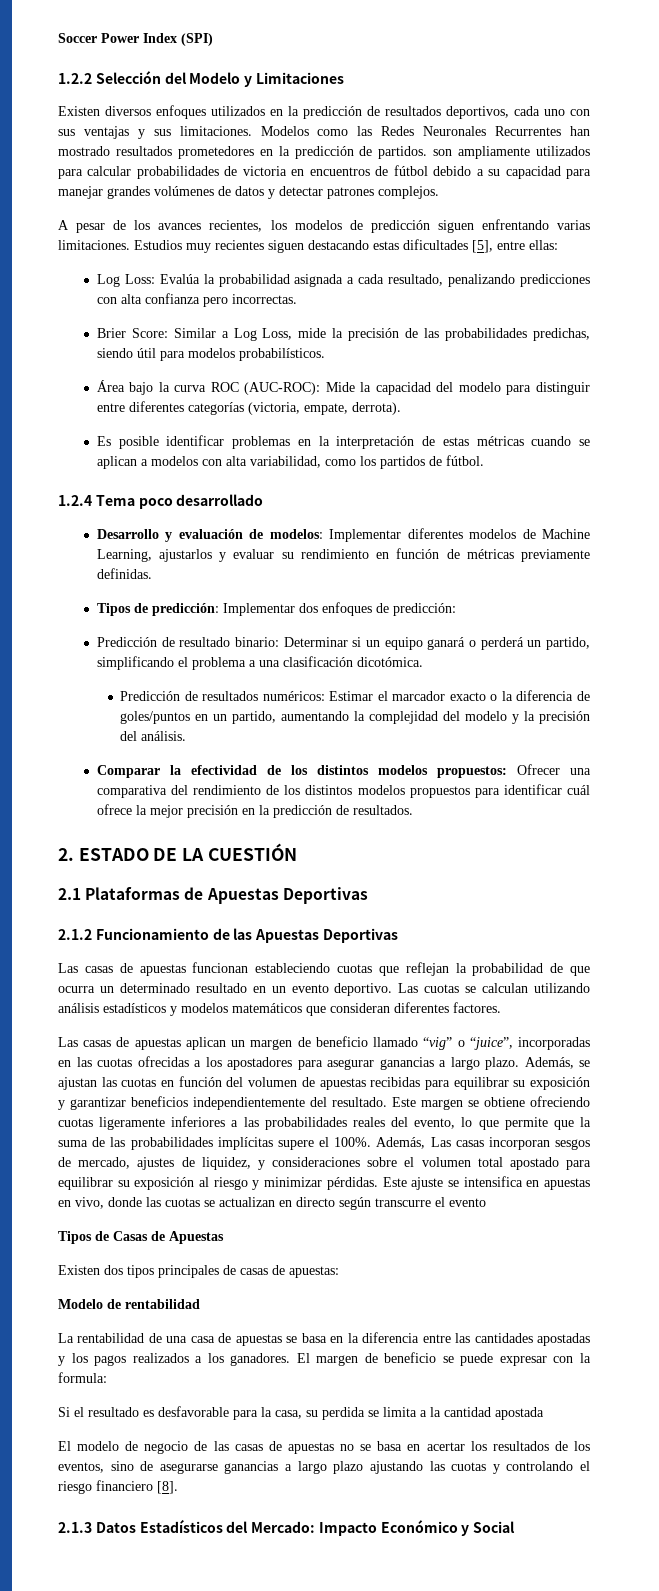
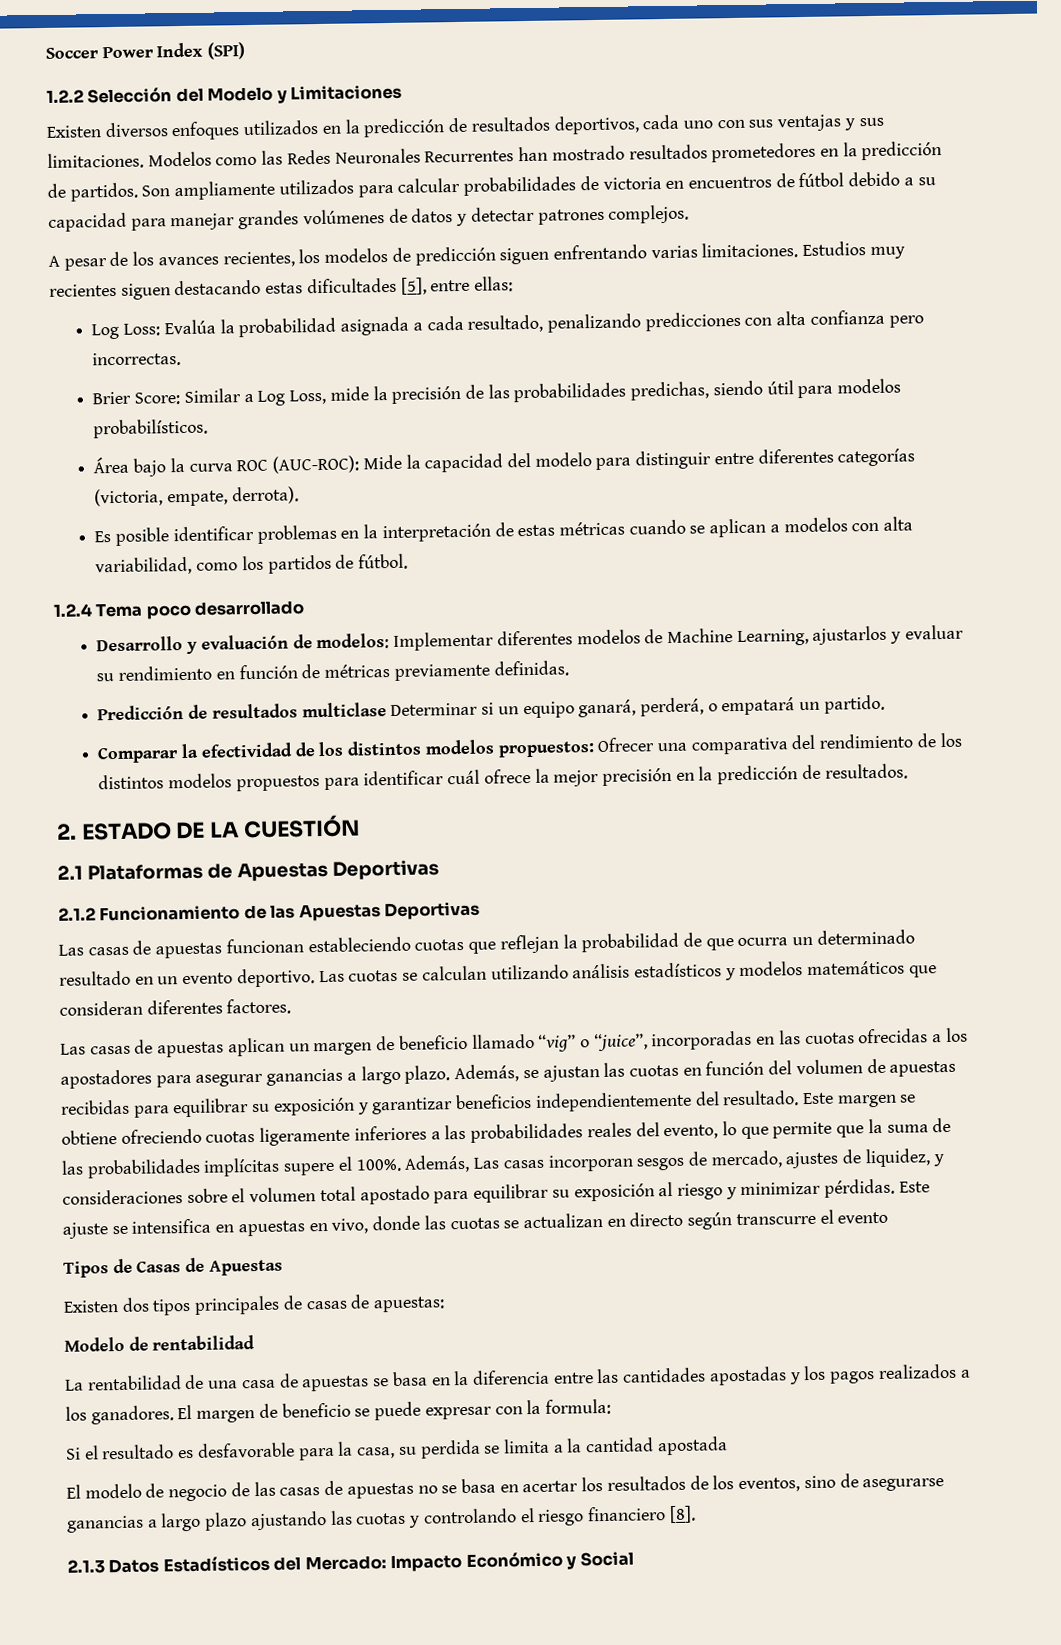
- Modelos como las Redes Neuronales Recurrentes han mostrado resultados prometedores en la predicción de partidos. son ampliamente utilizados para calcular probabilidades de victoria en encuentros de fútbol debido a su capacidad para manejar grandes volúmenes de datos y detectar patrones complejos.
+ Modelos como las Redes Neuronales Recurrentes han mostrado resultados prometedores en la predicción de partidos. Son ampliamente utilizados para calcular probabilidades de victoria en encuentros de fútbol debido a su capacidad para manejar grandes volúmenes de datos y detectar patrones complejos.
- Tipos de predicción: Implementar dos enfoques de predicción:
- Predicción de resultado binario: Determinar si un equipo ganará o perderá un partido, simplificando el problema a una clasificación dicotómica.
- Predicción de resultados numéricos: Estimar el marcador exacto o la diferencia de goles/puntos en un partido, aumentando la complejidad del modelo y la precisión del análisis.
+ Predicción de resultados multiclase Determinar si un equipo ganará, perderá, o empatará un partido.

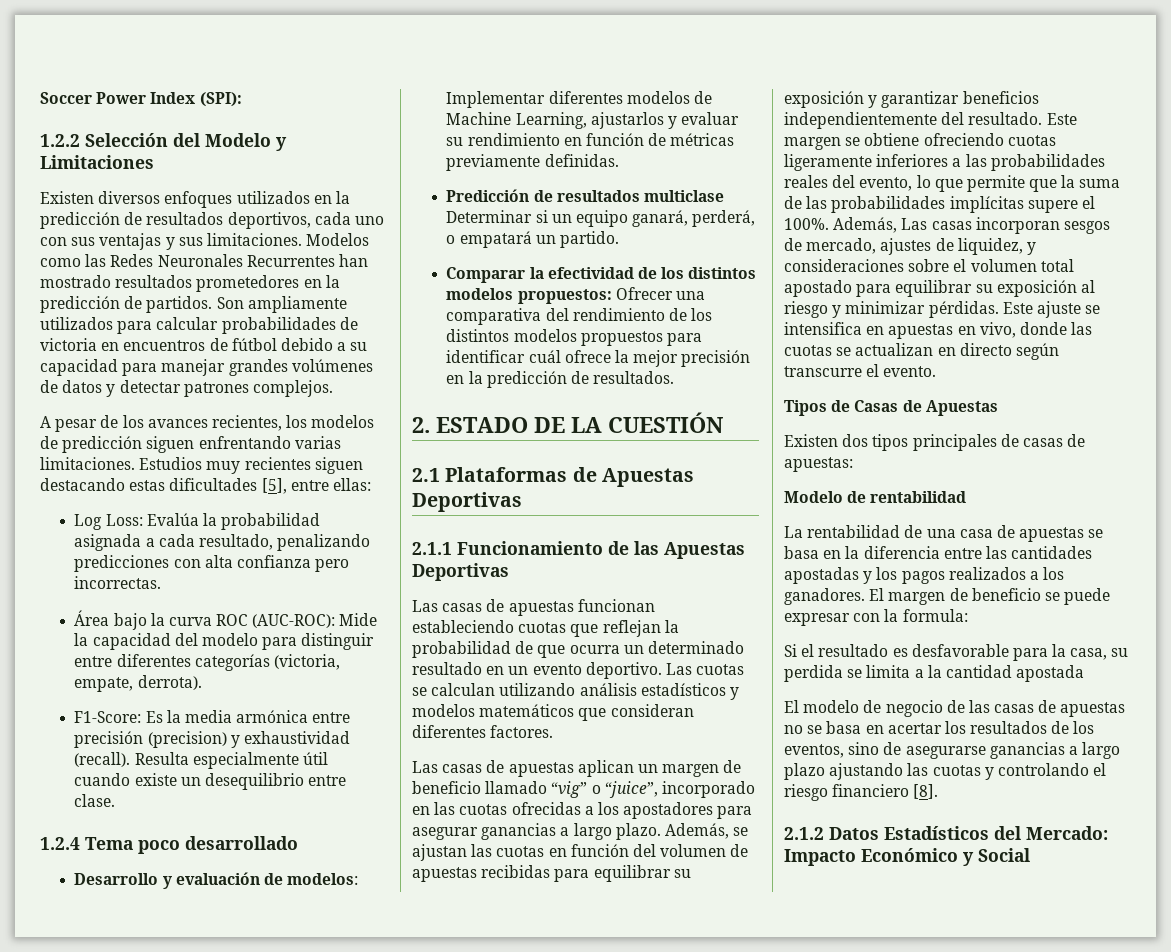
- Soccer Power Index (SPI)
+ Soccer Power Index (SPI):
- Brier Score: Similar a Log Loss, mide la precisión de las probabilidades predichas, siendo útil para modelos probabilísticos.
- Es posible identificar problemas en la interpretación de estas métricas cuando se aplican a modelos con alta variabilidad, como los partidos de fútbol.
+ F1-Score: Es la media armónica entre precisión (precision) y exhaustividad (recall). Resulta especialmente útil cuando existe un desequilibrio entre clase.
- 2.1.2 Funcionamiento de las Apuestas Deportivas
+ 2.1.1 Funcionamiento de las Apuestas Deportivas
- Las casas de apuestas aplican un margen de beneficio llamado “vig” o “juice”, incorporadas en las cuotas ofrecidas a los apostadores para asegurar ganancias a largo plazo.
+ Las casas de apuestas aplican un margen de beneficio llamado “vig” o “juice”, incorporado en las cuotas ofrecidas a los apostadores para asegurar ganancias a largo plazo.
- Este ajuste se intensifica en apuestas en vivo, donde las cuotas se actualizan en directo según transcurre el evento
+ Este ajuste se intensifica en apuestas en vivo, donde las cuotas se actualizan en directo según transcurre el evento.
- 2.1.3 Datos Estadísticos del Mercado: Impacto Económico y Social
+ 2.1.2 Datos Estadísticos del Mercado: Impacto Económico y Social

